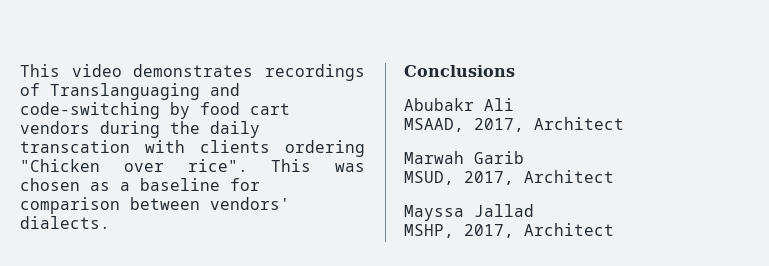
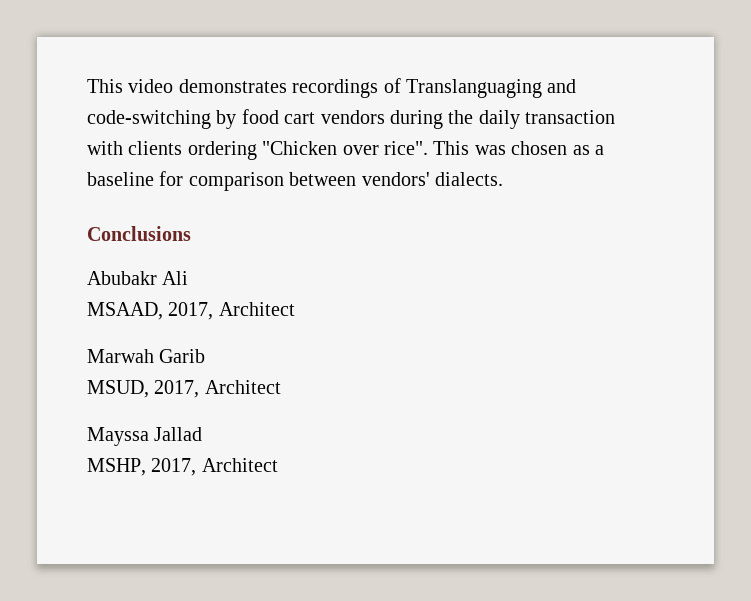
- This video demonstrates recordings of Translanguaging and code-switching by food cart vendors during the daily transcation with clients ordering "Chicken over rice".
+ This video demonstrates recordings of Translanguaging and code-switching by food cart vendors during the daily transaction with clients ordering "Chicken over rice".

